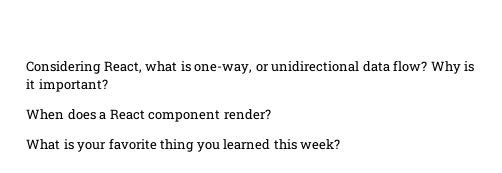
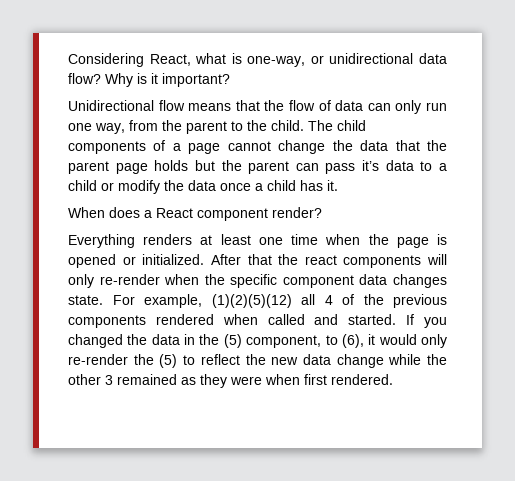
+ Unidirectional flow means that the flow of data can only run one way, from the parent to the child. The child components of a page cannot change the data that the parent page holds but the parent can pass it’s data to a child or modify the data once a child has it.
- What is your favorite thing you learned this week?
+ Everything renders at least one time when the page is opened or initialized. After that the react components will only re-render when the specific component data changes state. For example, (1)(2)(5)(12) all 4 of the previous components rendered when called and started. If you changed the data in the (5) component, to (6), it would only re-render the (5) to reflect the new data change while the other 3 remained as they were when first rendered.

